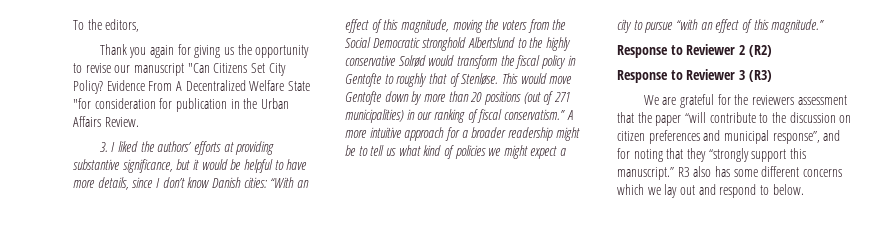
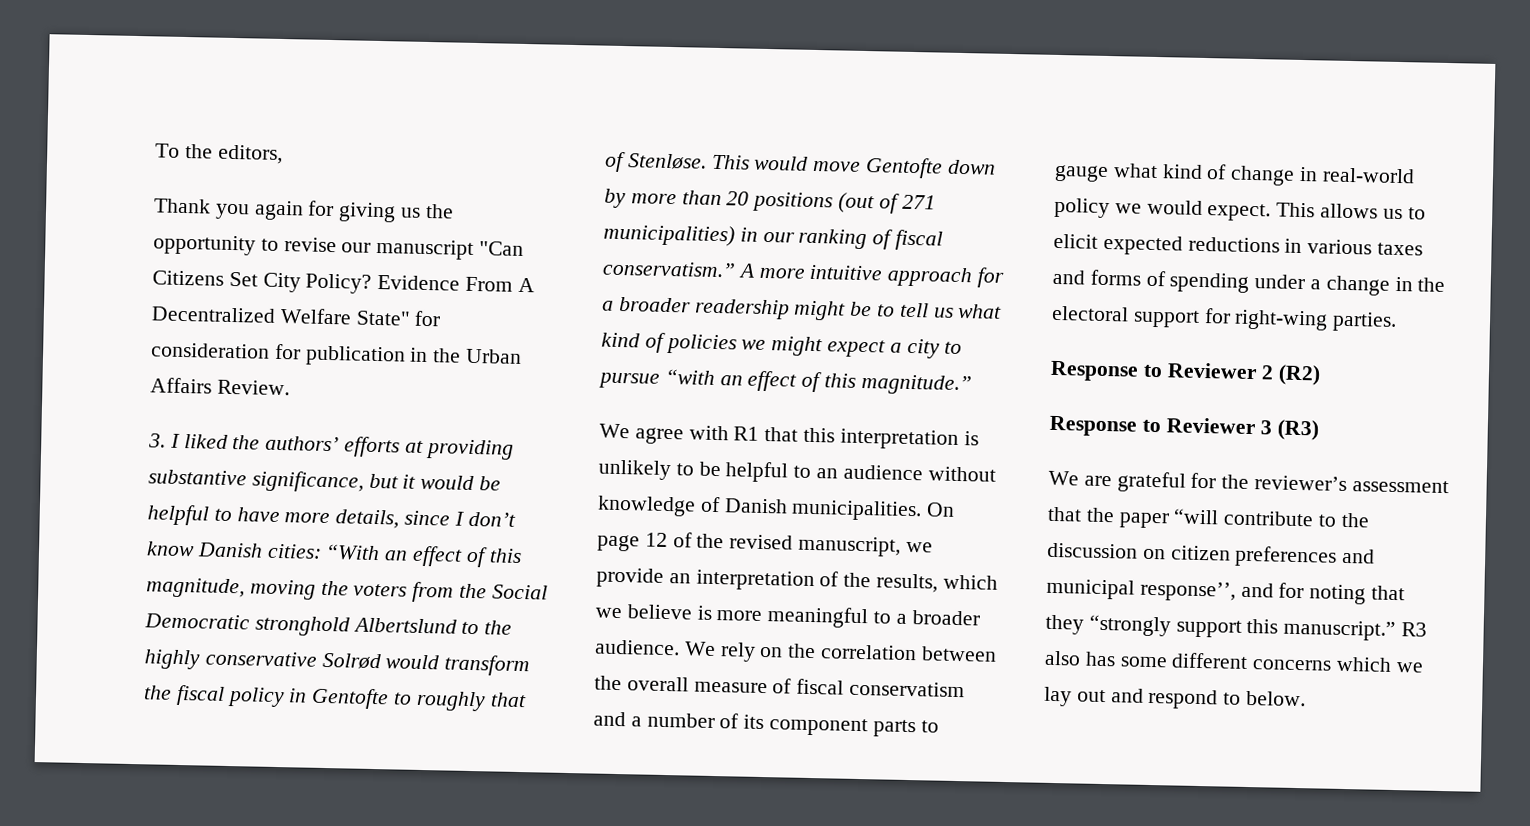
- Evidence From A Decentralized Welfare State "for consideration for publication in the Urban Affairs Review.
+ Evidence From A Decentralized Welfare State" for consideration for publication in the Urban Affairs Review.
+ We agree with R1 that this interpretation is unlikely to be helpful to an audience without knowledge of Danish municipalities. On page 12 of the revised manuscript, we provide an interpretation of the results, which we believe is more meaningful to a broader audience. We rely on the correlation between the overall measure of fiscal conservatism and a number of its component parts to gauge what kind of change in real-world policy we would expect. This allows us to elicit expected reductions in various taxes and forms of spending under a change in the electoral support for right-wing parties.
- We are grateful for the reviewers assessment that the paper “will contribute to the discussion on citizen preferences and municipal response’’, and for noting that they “strongly support this manuscript.”
+ We are grateful for the reviewer’s assessment that the paper “will contribute to the discussion on citizen preferences and municipal response’’, and for noting that they “strongly support this manuscript.”

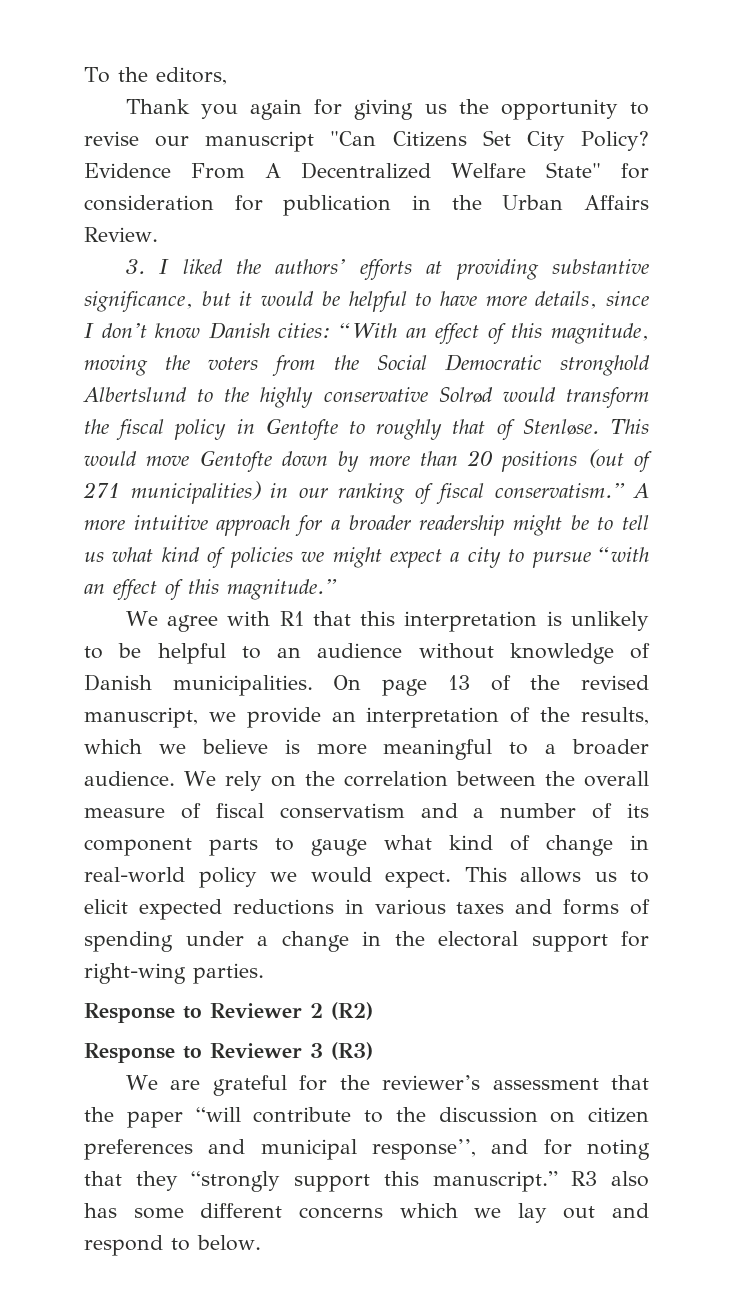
- On page 12 of the revised manuscript, we provide an interpretation of the results, which we believe is more meaningful to a broader audience.
+ On page 13 of the revised manuscript, we provide an interpretation of the results, which we believe is more meaningful to a broader audience.

